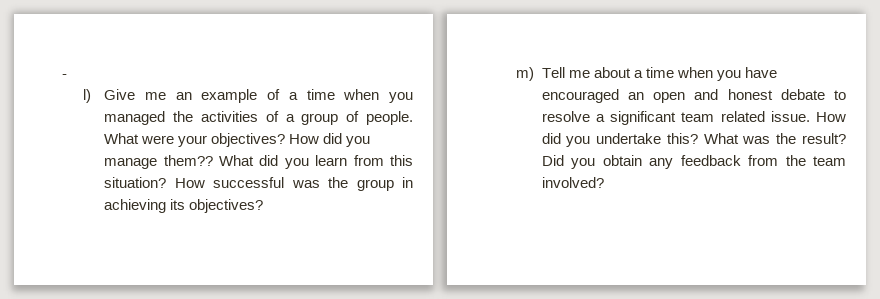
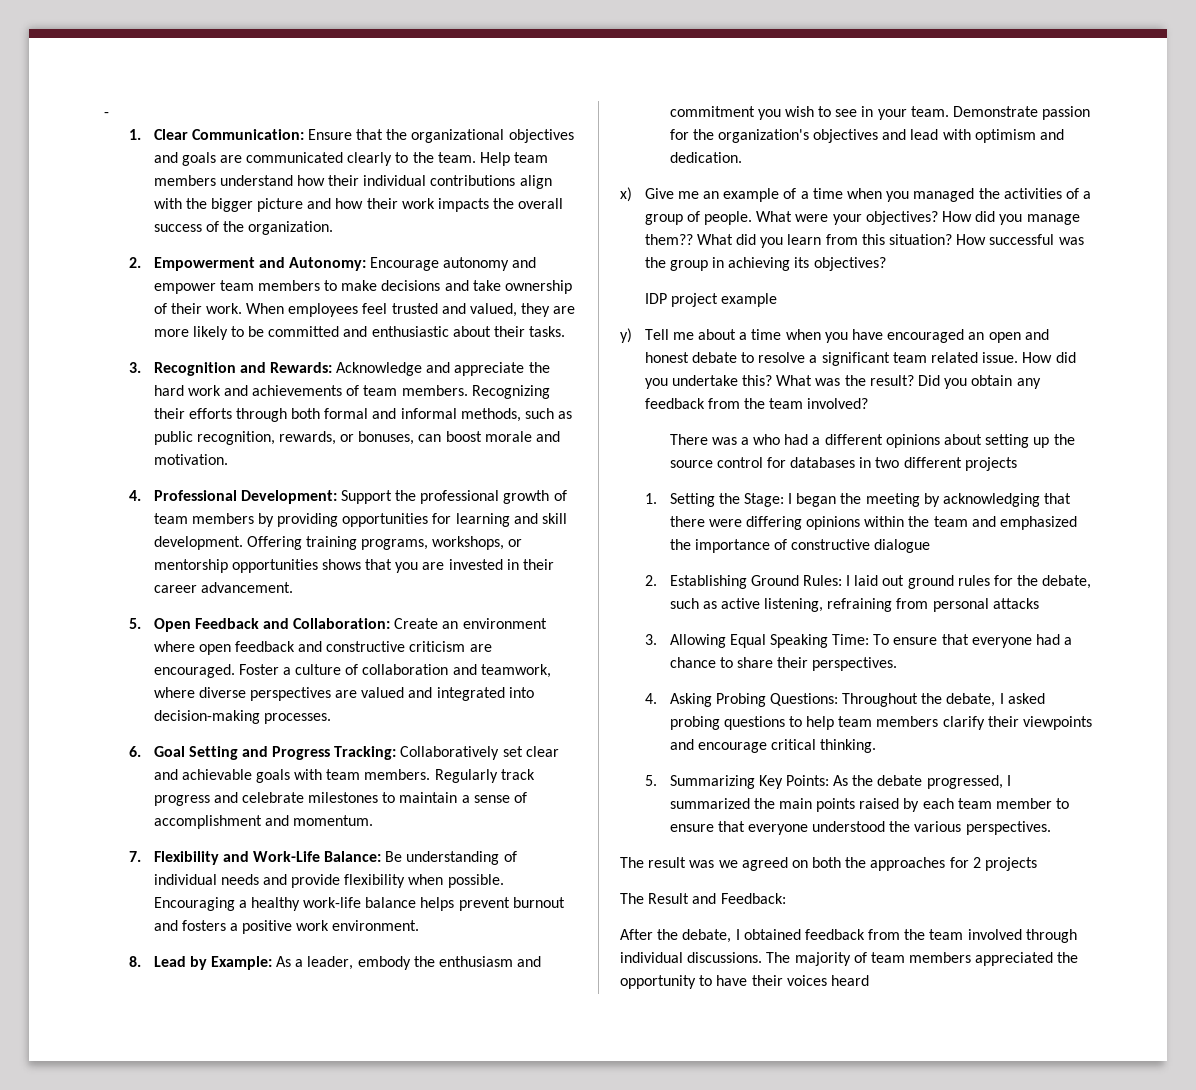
- l) Give me an example of a time when you managed the activities of a group of people.
+ 1. Clear Communication: Ensure that the organizational objectives and goals are communicated clearly to the team. Help team members understand how their individual contributions align with the bigger picture and how their work impacts the overall success of the organization.
+ 2. Empowerment and Autonomy: Encourage autonomy and empower team members to make decisions and take ownership of their work. When employees feel trusted and valued, they are more likely to be committed and enthusiastic about their tasks.
+ 3. Recognition and Rewards: Acknowledge and appreciate the hard work and achievements of team members. Recognizing their efforts through both formal and informal methods, such as public recognition, rewards, or bonuses, can boost morale and motivation.
+ 4. Professional Development: Support the professional growth of team members by providing opportunities for learning and skill development. Offering training programs, workshops, or mentorship opportunities shows that you are invested in their career advancement.
+ 5. Open Feedback and Collaboration: Create an environment where open feedback and constructive criticism are encouraged. Foster a culture of collaboration and teamwork, where diverse perspectives are valued and integrated into decision-making processes.
+ 6. Goal Setting and Progress Tracking: Collaboratively set clear and achievable goals with team members. Regularly track progress and celebrate milestones to maintain a sense of accomplishment and momentum.
+ 7. Flexibility and Work-Life Balance: Be understanding of individual needs and provide flexibility when possible. Encouraging a healthy work-life balance helps prevent burnout and fosters a positive work environment.
+ 8. Lead by Example: As a leader, embody the enthusiasm and commitment you wish to see in your team. Demonstrate passion for the organization's objectives and lead with optimism and dedication.
+ x) Give me an example of a time when you managed the activities of a group of people.
- m) Tell me about a time when you have encouraged an open and honest debate to resolve a significant team related issue.
+ IDP project example
+ y) Tell me about a time when you have encouraged an open and honest debate to resolve a significant team related issue.
+ There was a who had a different opinions about setting up the source control for databases in two different projects
+ 1. Setting the Stage: I began the meeting by acknowledging that there were differing opinions within the team and emphasized the importance of constructive dialogue
+ 2. Establishing Ground Rules: I laid out ground rules for the debate, such as active listening, refraining from personal attacks
+ 3. Allowing Equal Speaking Time: To ensure that everyone had a chance to share their perspectives.
+ 4. Asking Probing Questions: Throughout the debate, I asked probing questions to help team members clarify their viewpoints and encourage critical thinking.
+ 5. Summarizing Key Points: As the debate progressed, I summarized the main points raised by each team member to ensure that everyone understood the various perspectives.
+ The result was we agreed on both the approaches for 2 projects
+ The Result and Feedback:
+ After the debate, I obtained feedback from the team involved through individual discussions. The majority of team members appreciated the opportunity to have their voices heard

